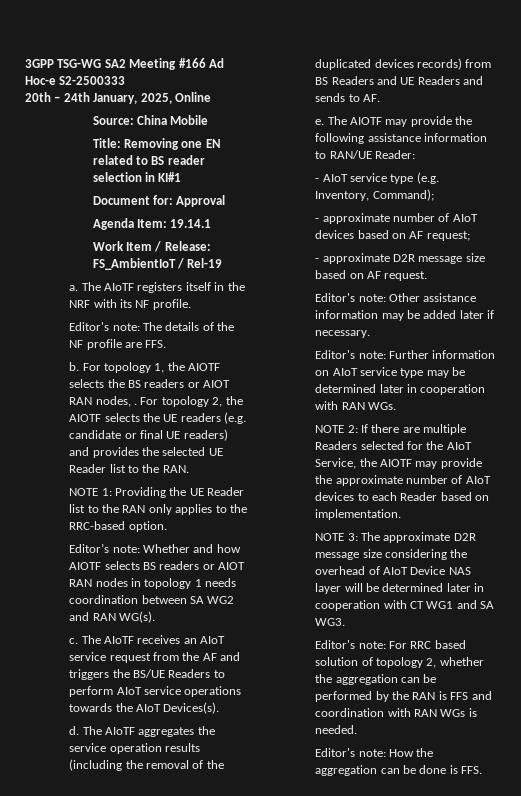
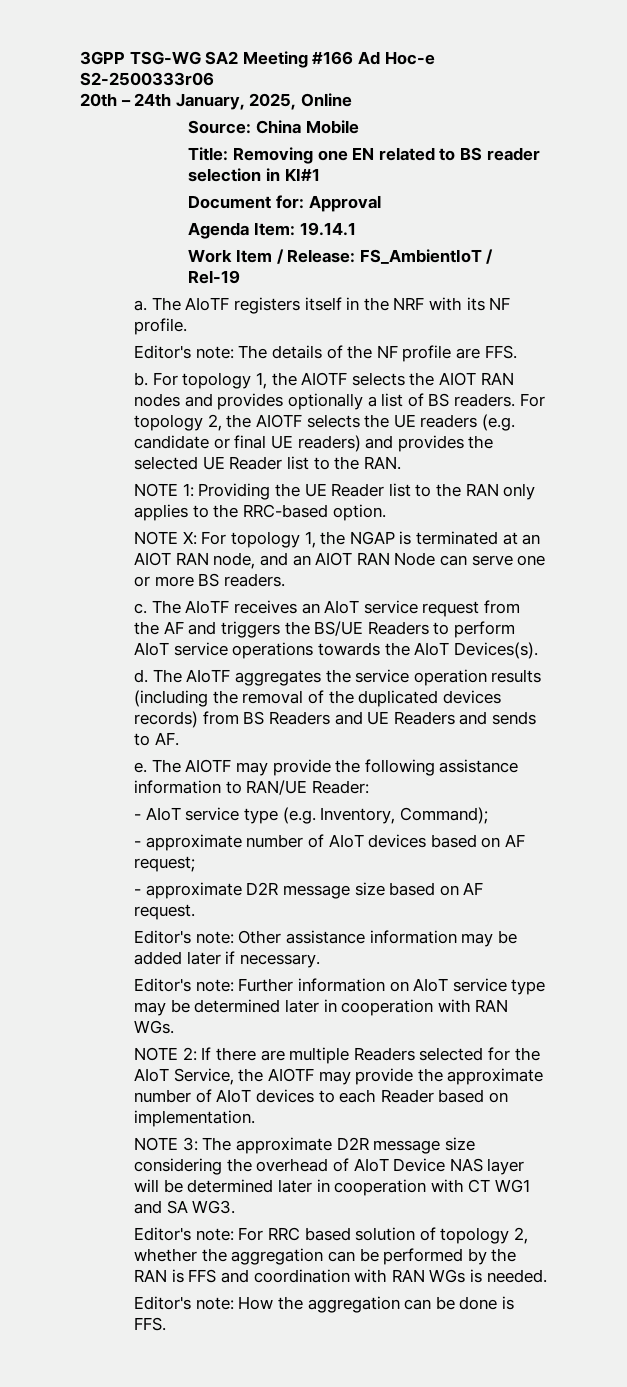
- 3GPP TSG-WG SA2 Meeting #166 Ad Hoc-e S2-2500333
+ 3GPP TSG-WG SA2 Meeting #166 Ad Hoc-e S2-2500333r06
- For topology 1, the AIOTF selects the BS readers or AIOT RAN nodes, .
+ For topology 1, the AIOTF selects the AIOT RAN nodes and provides optionally a list of BS readers.
- Editor’s note: Whether and how AIOTF selects BS readers or AIOT RAN nodes in topology 1 needs coordination between SA WG2 and RAN WG(s).
+ NOTE X: For topology 1, the NGAP is terminated at an AIOT RAN node, and an AIOT RAN Node can serve one or more BS readers.

